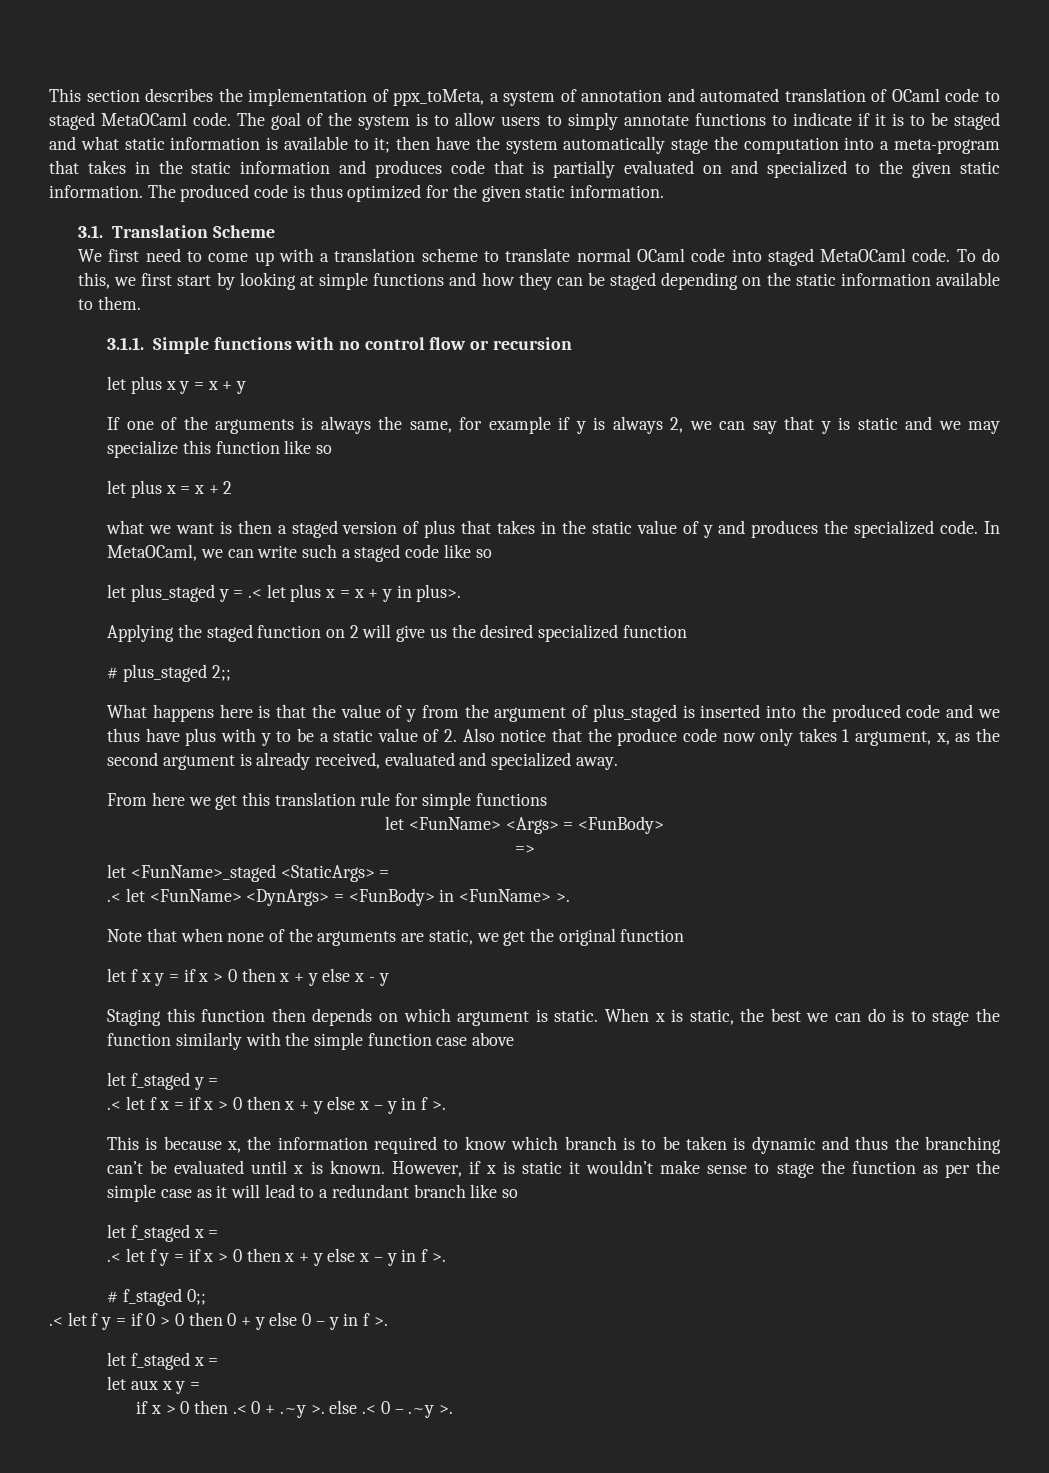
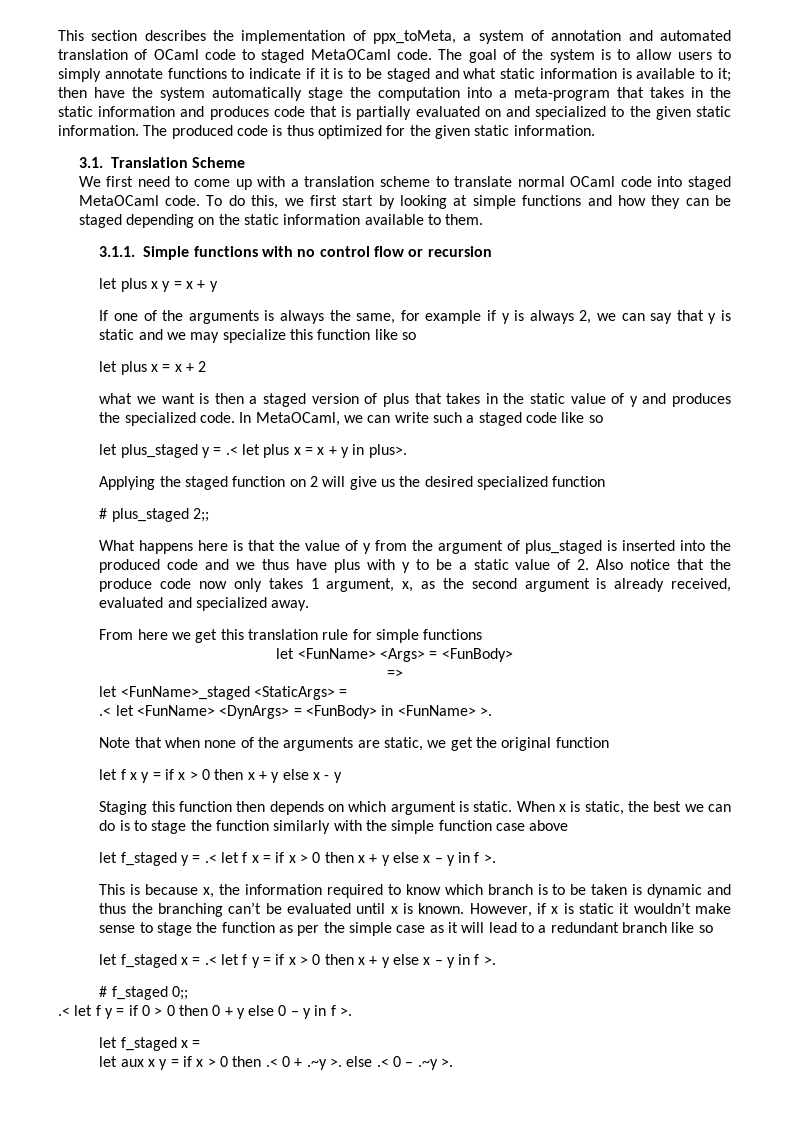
- let f_staged y =
- .< let f x = if x > 0 then x + y else x – y in f >.
+ let f_staged y = .< let f x = if x > 0 then x + y else x – y in f >.
  However, if x is static it wouldn’t make sense to stage the function as per the simple case as it will lead to a redundant branch like so
- let f_staged x =
- .< let f y = if x > 0 then x + y else x – y in f >.
+ let f_staged x = .< let f y = if x > 0 then x + y else x – y in f >.
- let aux x y =
- if x > 0 then .< 0 + .~y >. else .< 0 – .~y >.
+ let aux x y = if x > 0 then .< 0 + .~y >. else .< 0 – .~y >.

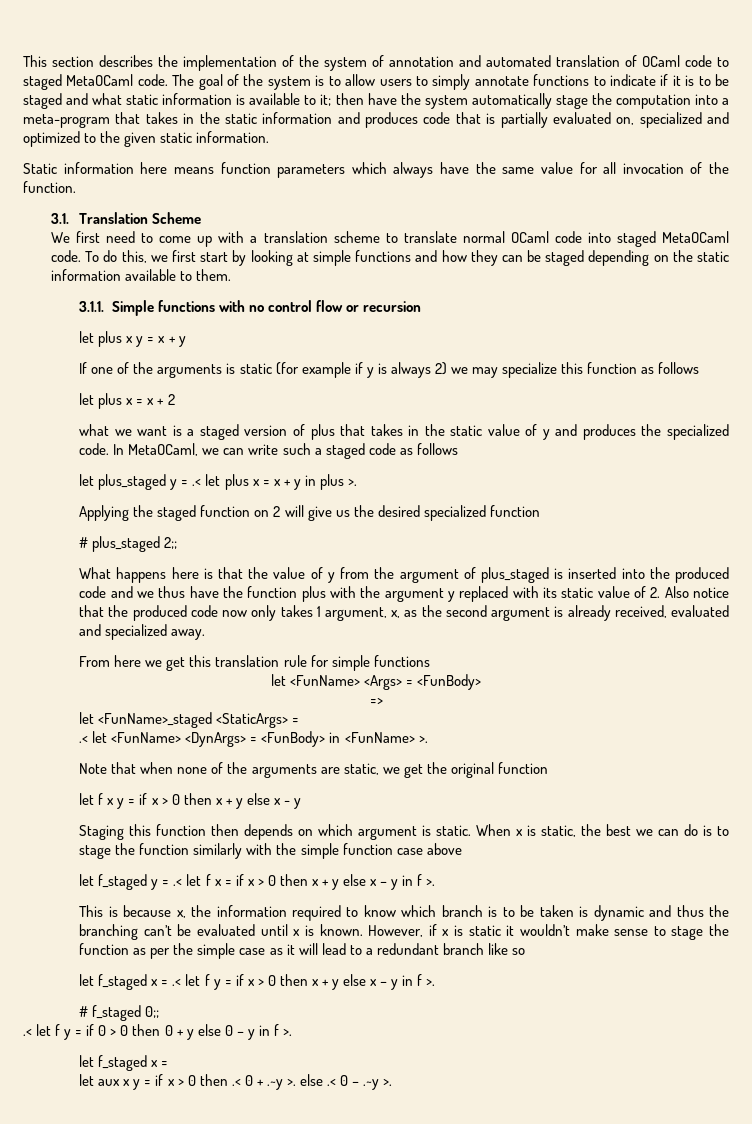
- This section describes the implementation of ppx_toMeta, a system of annotation and automated translation of OCaml code to staged MetaOCaml code.
+ This section describes the implementation of the system of annotation and automated translation of OCaml code to staged MetaOCaml code.
- The goal of the system is to allow users to simply annotate functions to indicate if it is to be staged and what static information is available to it; then have the system automatically stage the computation into a meta-program that takes in the static information and produces code that is partially evaluated on and specialized to the given static information. The produced code is thus optimized for the given static information.
+ The goal of the system is to allow users to simply annotate functions to indicate if it is to be staged and what static information is available to it; then have the system automatically stage the computation into a meta-program that takes in the static information and produces code that is partially evaluated on, specialized and optimized to the given static information.
+ Static information here means function parameters which always have the same value for all invocation of the function.
- If one of the arguments is always the same, for example if y is always 2, we can say that y is static and we may specialize this function like so
+ If one of the arguments is static (for example if y is always 2) we may specialize this function as follows
- what we want is then a staged version of plus that takes in the static value of y and produces the specialized code.
+ what we want is a staged version of plus that takes in the static value of y and produces the specialized code.
- In MetaOCaml, we can write such a staged code like so
+ In MetaOCaml, we can write such a staged code as follows
- let plus_staged y = .< let plus x = x + y in plus>.
+ let plus_staged y = .< let plus x = x + y in plus >.
- What happens here is that the value of y from the argument of plus_staged is inserted into the produced code and we thus have plus with y to be a static value of 2. Also notice that the produce code now only takes 1 argument, x, as the second argument is already received, evaluated and specialized away.
+ What happens here is that the value of y from the argument of plus_staged is inserted into the produced code and we thus have the function plus with the argument y replaced with its static value of 2. Also notice that the produced code now only takes 1 argument, x, as the second argument is already received, evaluated and specialized away.

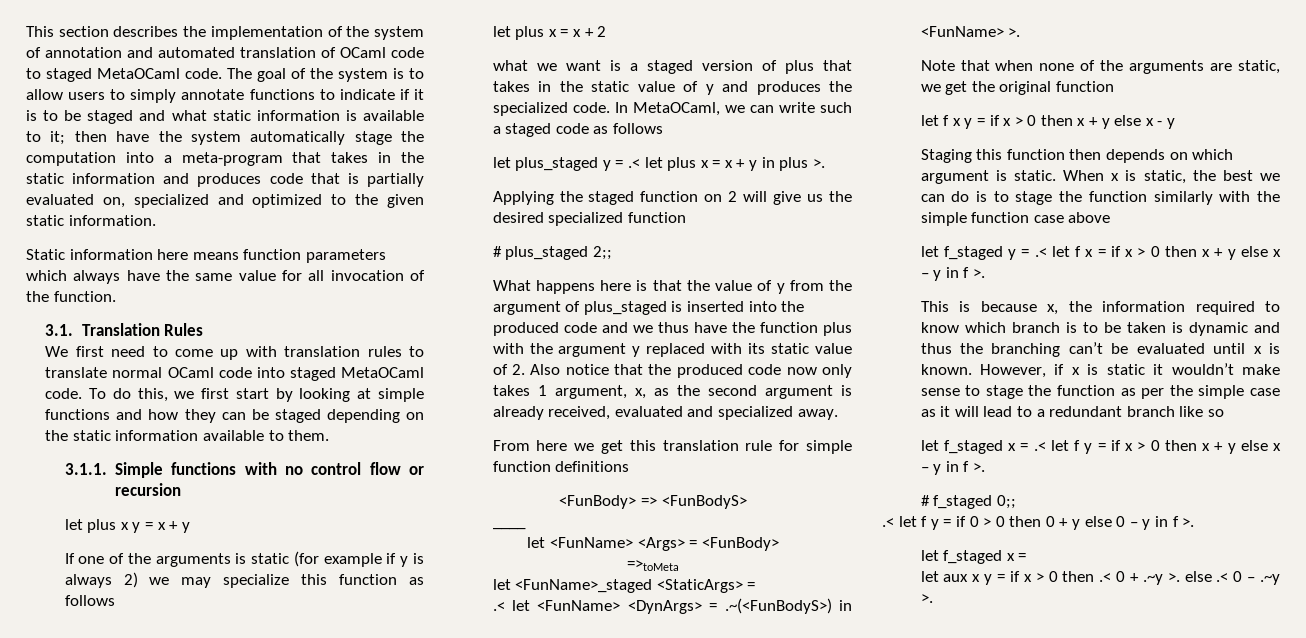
- 3.1. Translation Scheme
+ 3.1. Translation Rules
- We first need to come up with a translation scheme to translate normal OCaml code into staged MetaOCaml code.
+ We first need to come up with translation rules to translate normal OCaml code into staged MetaOCaml code.
- From here we get this translation rule for simple functions
+ From here we get this translation rule for simple function definitions
+ <FunBody> => <FunBodyS>
+ ____
- =>
+ =>toMeta
- .< let <FunName> <DynArgs> = <FunBody> in <FunName> >.
+ .< let <FunName> <DynArgs> = .~(<FunBodyS>) in <FunName> >.

